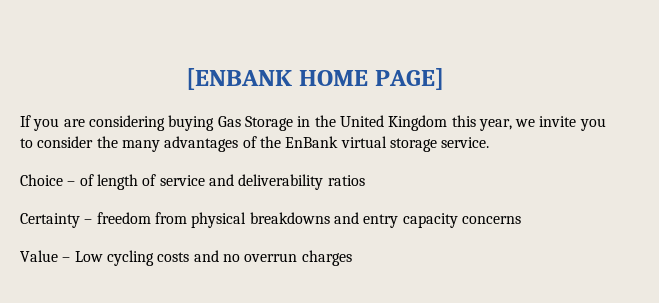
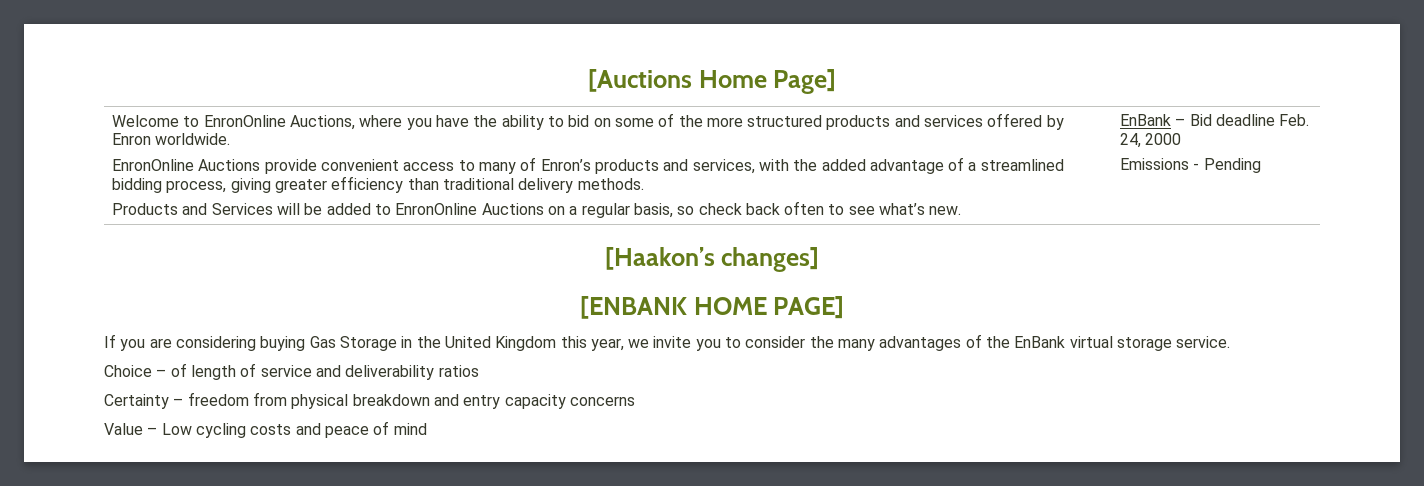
+ [Auctions Home Page]
+ Welcome to EnronOnline Auctions, where you have the ability to bid on some of the more structured products and services offered by Enron worldwide.
+ EnronOnline Auctions provide convenient access to many of Enron’s products and services, with the added advantage of a streamlined bidding process, giving greater efficiency than traditional delivery methods.
+ Products and Services will be added to EnronOnline Auctions on a regular basis, so check back often to see what’s new. | EnBank – Bid deadline Feb. 24, 2000
+ Emissions - Pending
+ [Haakon’s changes]
- Certainty – freedom from physical breakdowns and entry capacity concerns
+ Certainty – freedom from physical breakdown and entry capacity concerns
- Value – Low cycling costs and no overrun charges
+ Value – Low cycling costs and peace of mind

